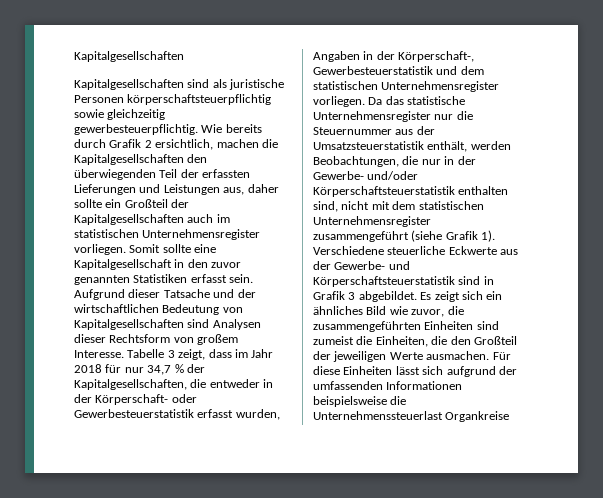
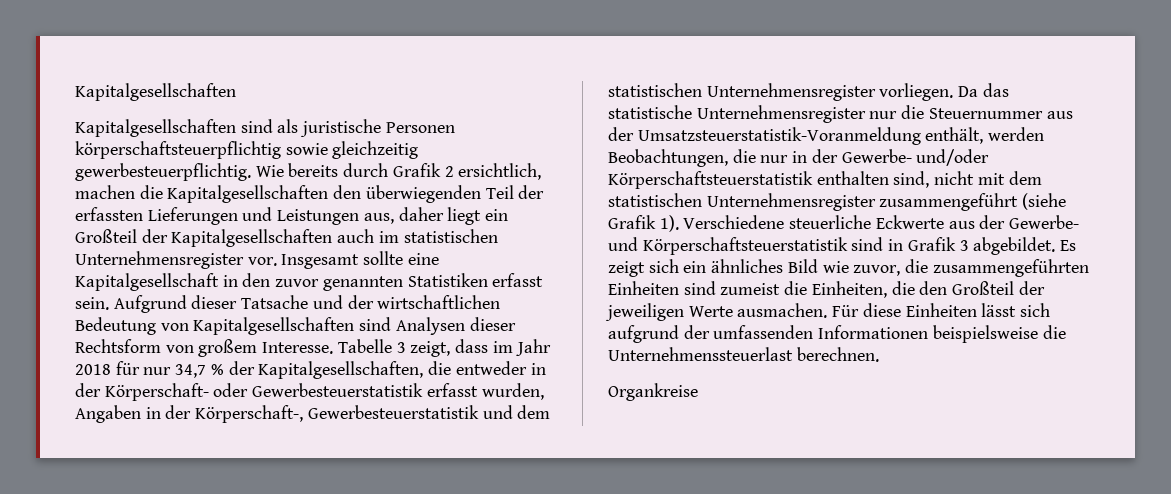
- Wie bereits durch Grafik 2 ersichtlich, machen die Kapitalgesellschaften den überwiegenden Teil der erfassten Lieferungen und Leistungen aus, daher sollte ein Großteil der Kapitalgesellschaften auch im statistischen Unternehmensregister vorliegen. Somit sollte eine Kapitalgesellschaft in den zuvor genannten Statistiken erfasst sein.
+ Wie bereits durch Grafik 2 ersichtlich, machen die Kapitalgesellschaften den überwiegenden Teil der erfassten Lieferungen und Leistungen aus, daher liegt ein Großteil der Kapitalgesellschaften auch im statistischen Unternehmensregister vor. Insgesamt sollte eine Kapitalgesellschaft in den zuvor genannten Statistiken erfasst sein.
- Da das statistische Unternehmensregister nur die Steuernummer aus der Umsatzsteuerstatistik enthält, werden Beobachtungen, die nur in der Gewerbe- und/oder Körperschaftsteuerstatistik enthalten sind, nicht mit dem statistischen Unternehmensregister zusammengeführt (siehe Grafik 1).
+ Da das statistische Unternehmensregister nur die Steuernummer aus der Umsatzsteuerstatistik-Voranmeldung enthält, werden Beobachtungen, die nur in der Gewerbe- und/oder Körperschaftsteuerstatistik enthalten sind, nicht mit dem statistischen Unternehmensregister zusammengeführt (siehe Grafik 1).
- Für diese Einheiten lässt sich aufgrund der umfassenden Informationen beispielsweise die Unternehmenssteuerlast Organkreise
+ Für diese Einheiten lässt sich aufgrund der umfassenden Informationen beispielsweise die Unternehmenssteuerlast berechnen.
+ Organkreise

